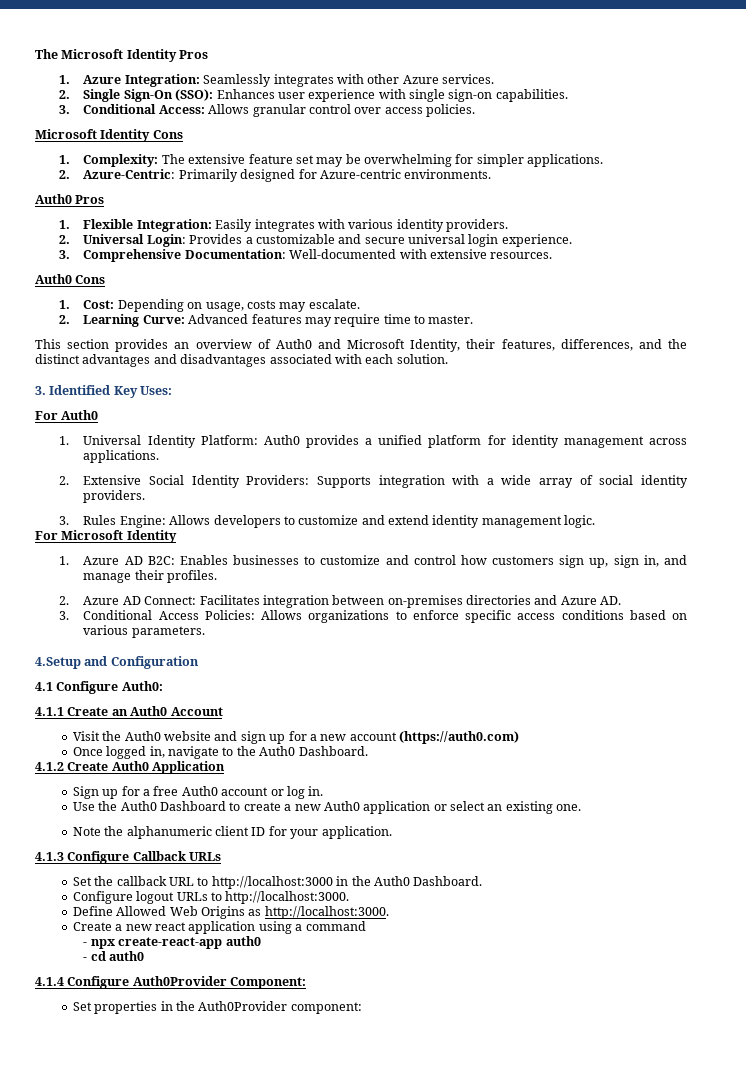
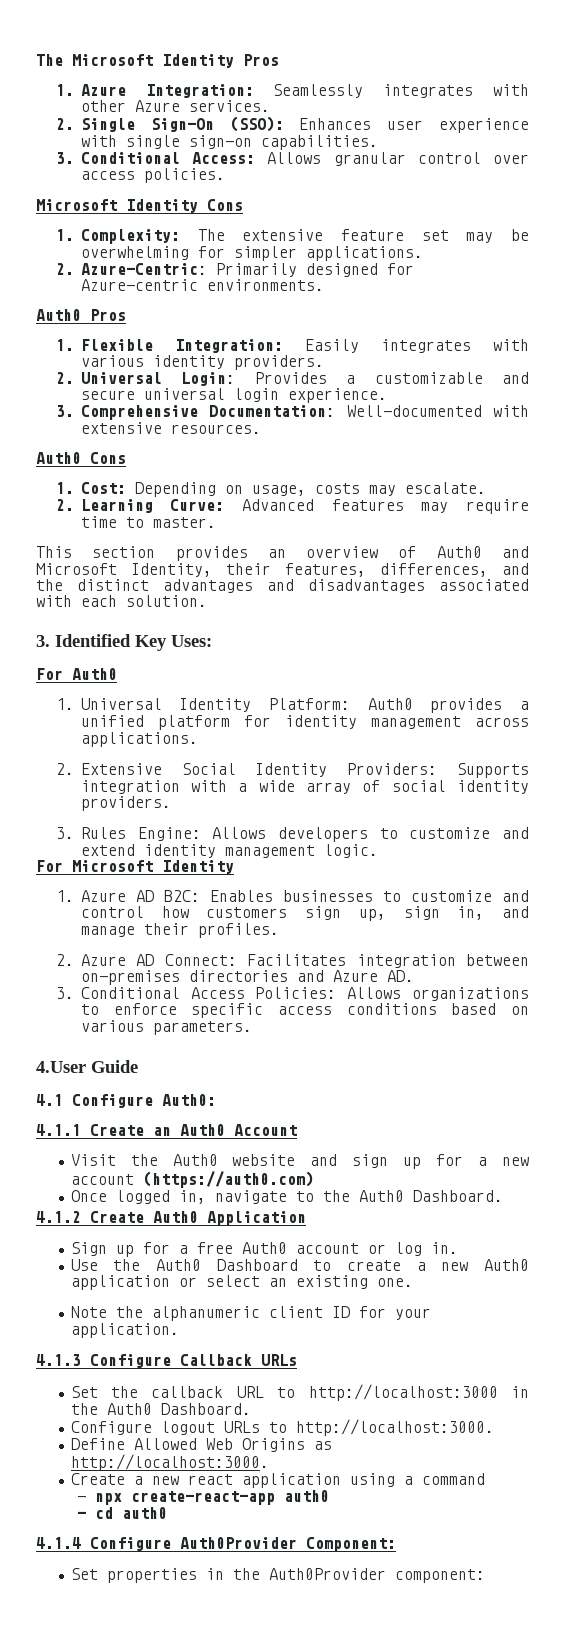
- 4.Setup and Configuration
+ 4.User Guide

